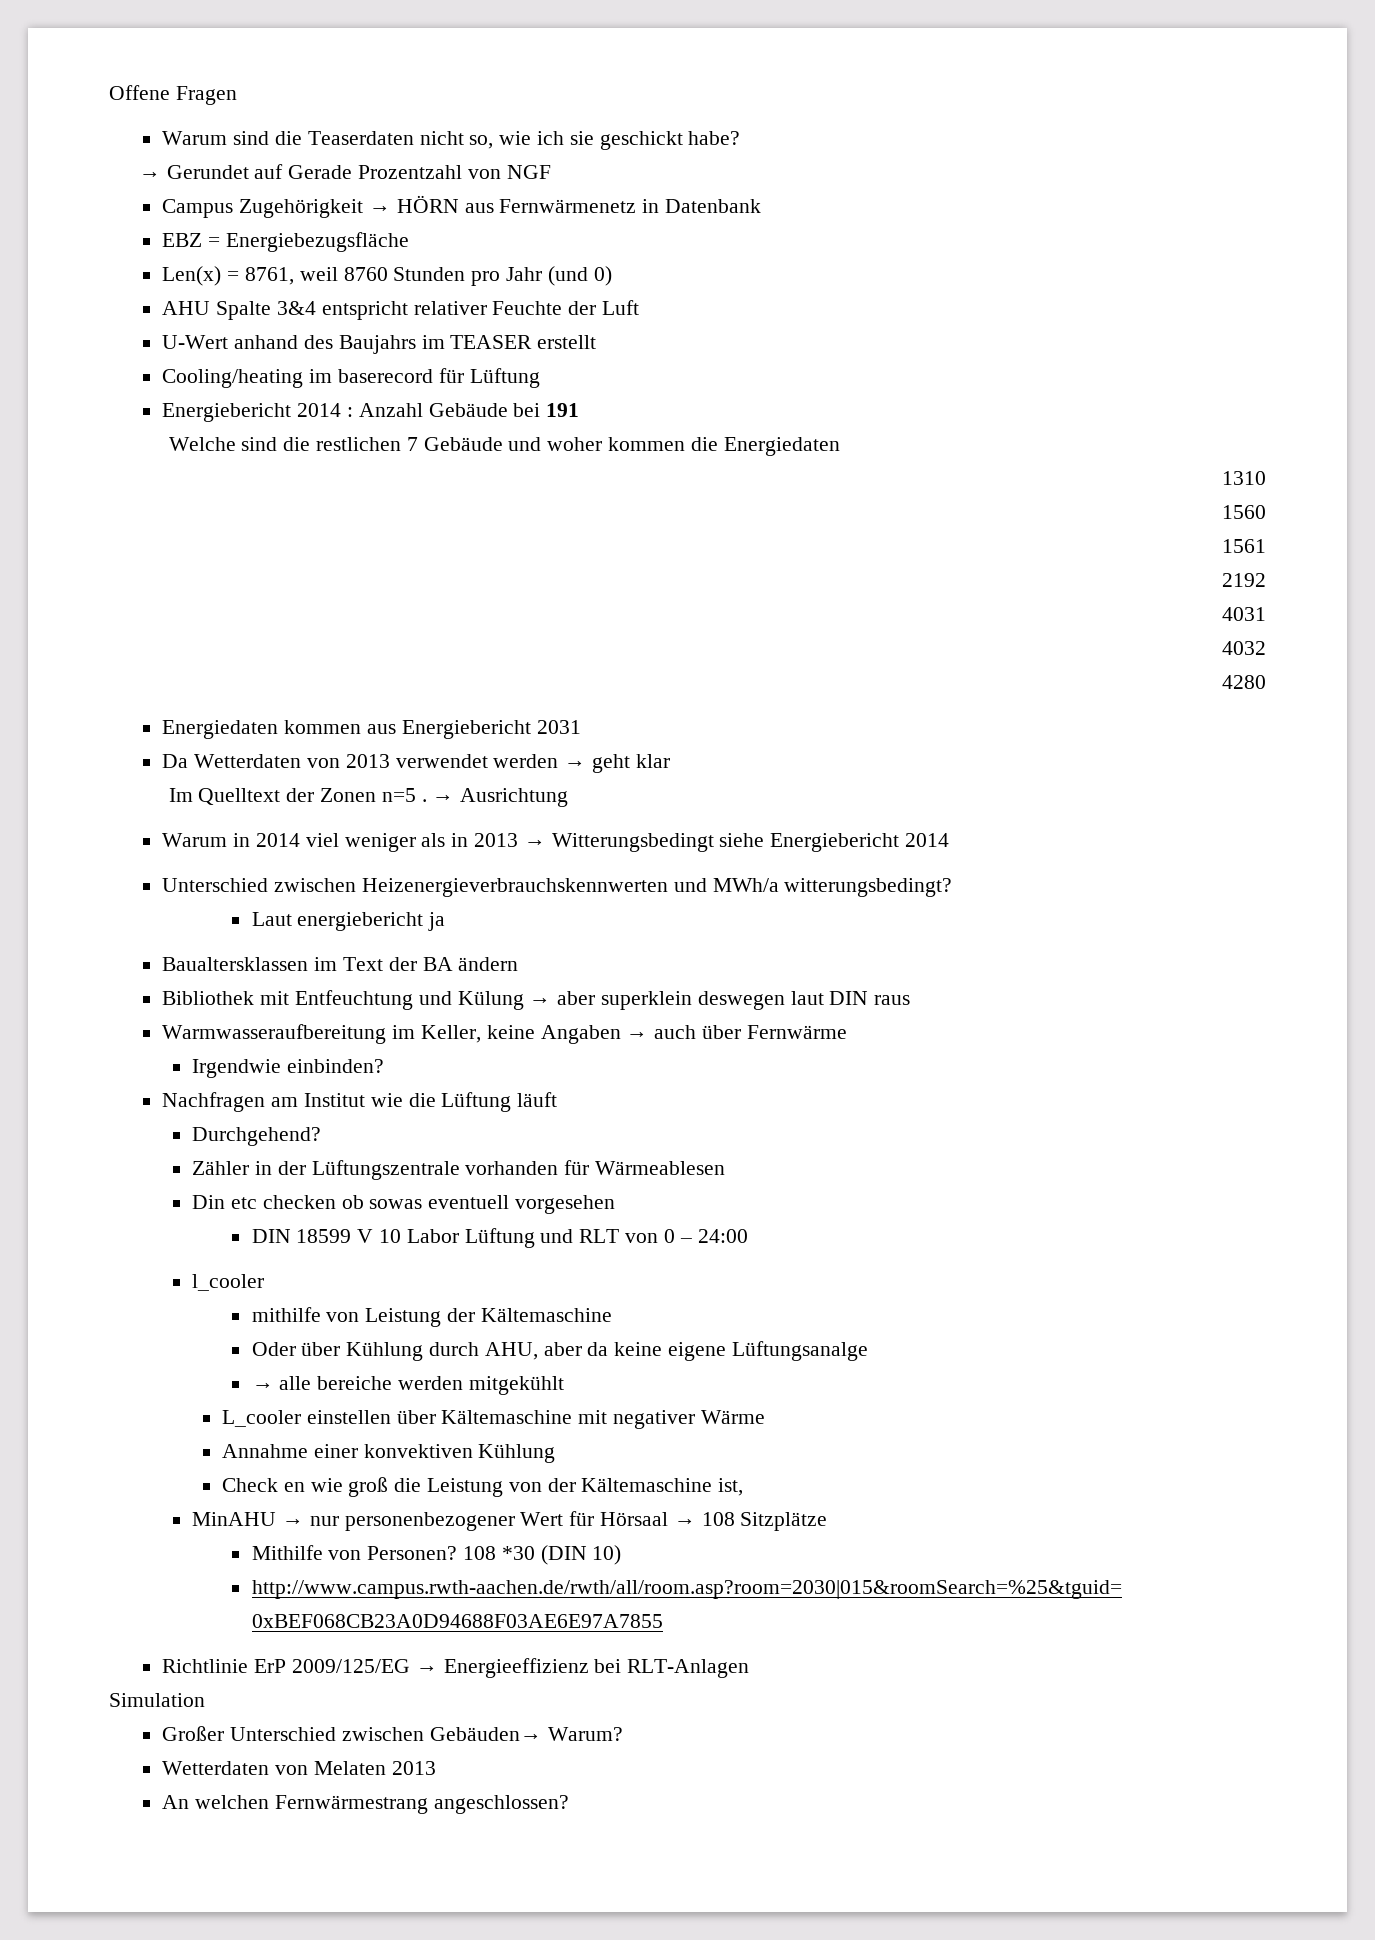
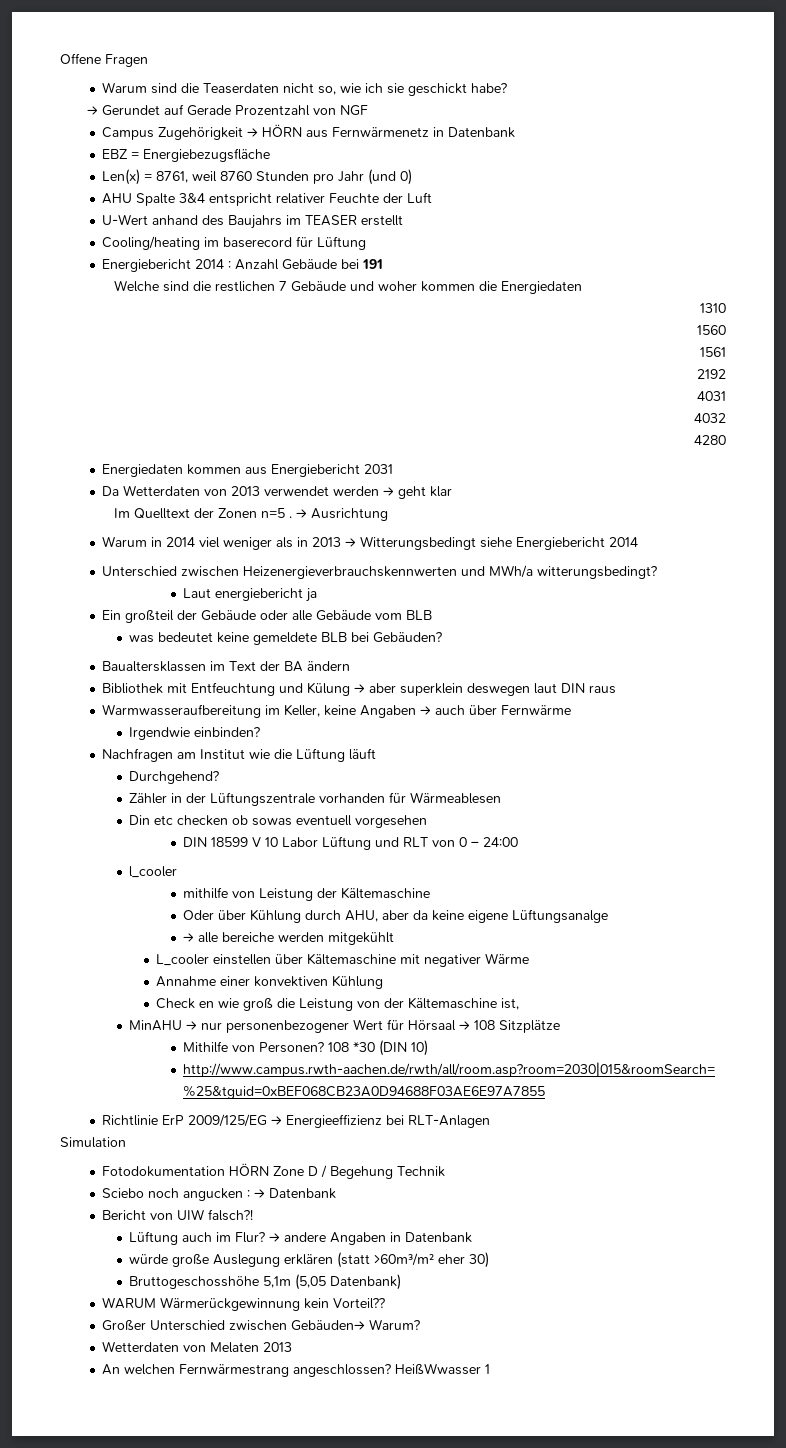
+ Ein großteil der Gebäude oder alle Gebäude vom BLB
+ was bedeutet keine gemeldete BLB bei Gebäuden?
+ Fotodokumentation HÖRN Zone D / Begehung Technik
+ Sciebo noch angucken : → Datenbank
+ Bericht von UIW falsch?!
+ Lüftung auch im Flur? → andere Angaben in Datenbank
+ würde große Auslegung erklären (statt >60m³/m² eher 30)
+ Bruttogeschosshöhe 5,1m (5,05 Datenbank)
+ WARUM Wärmerückgewinnung kein Vorteil??
+ HeißWwasser 1

